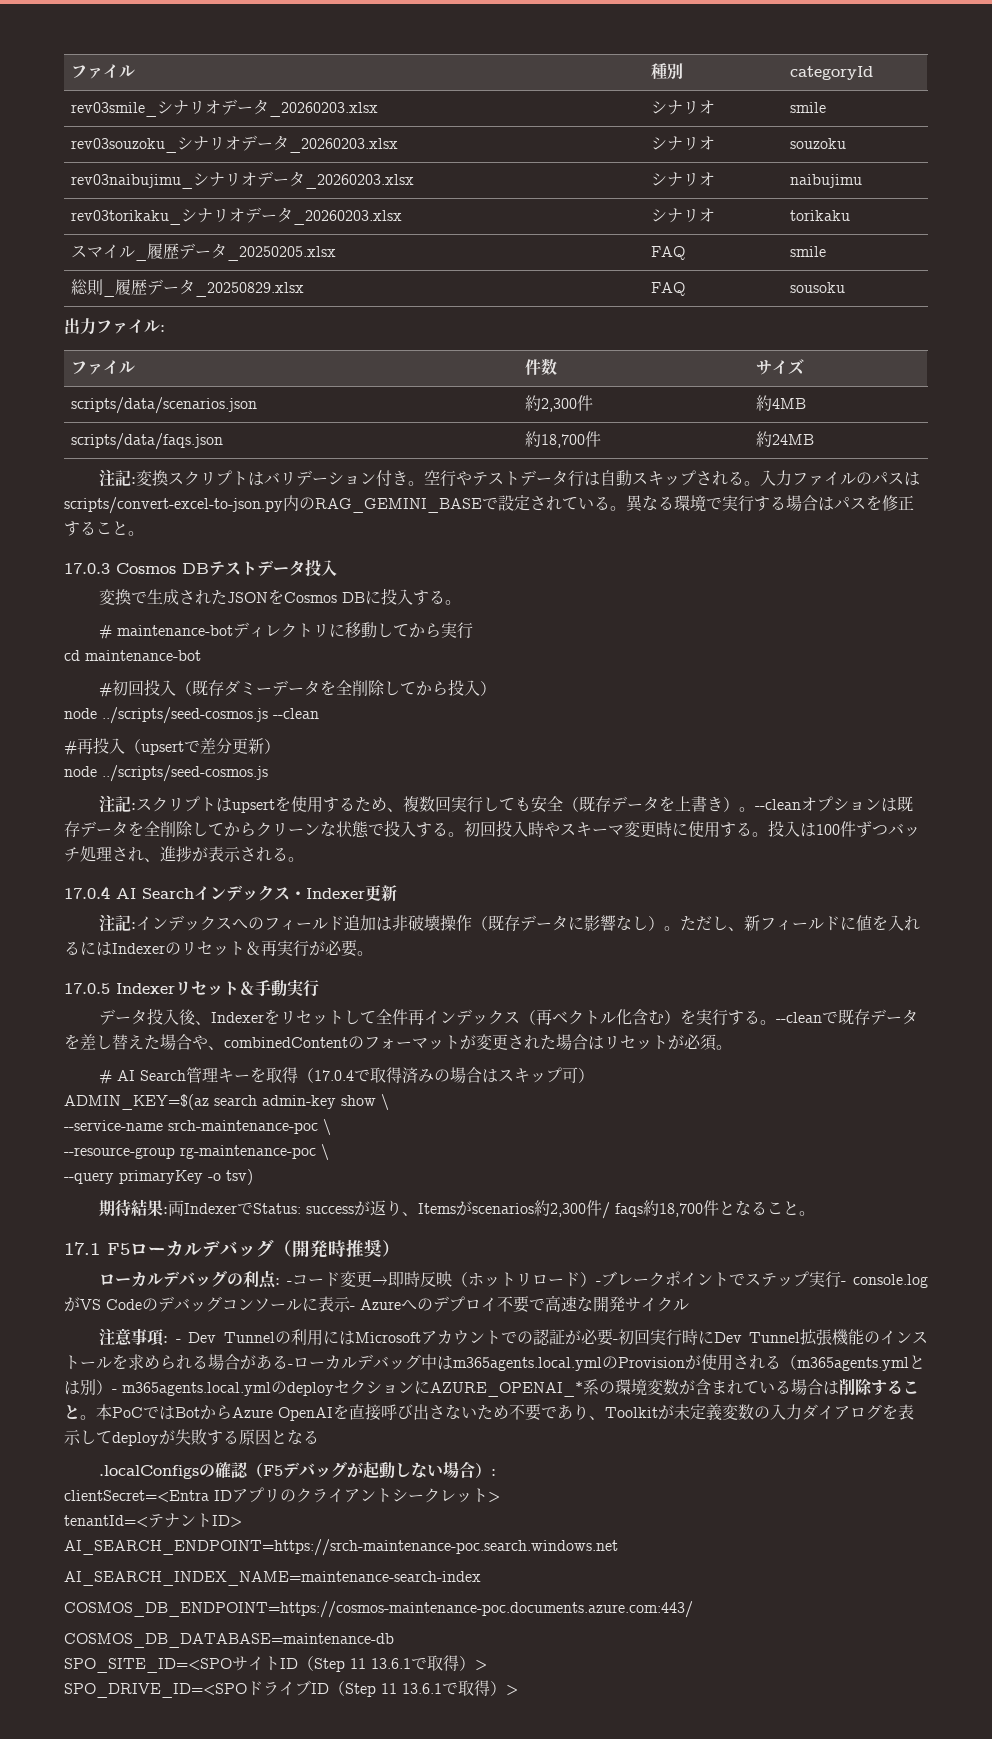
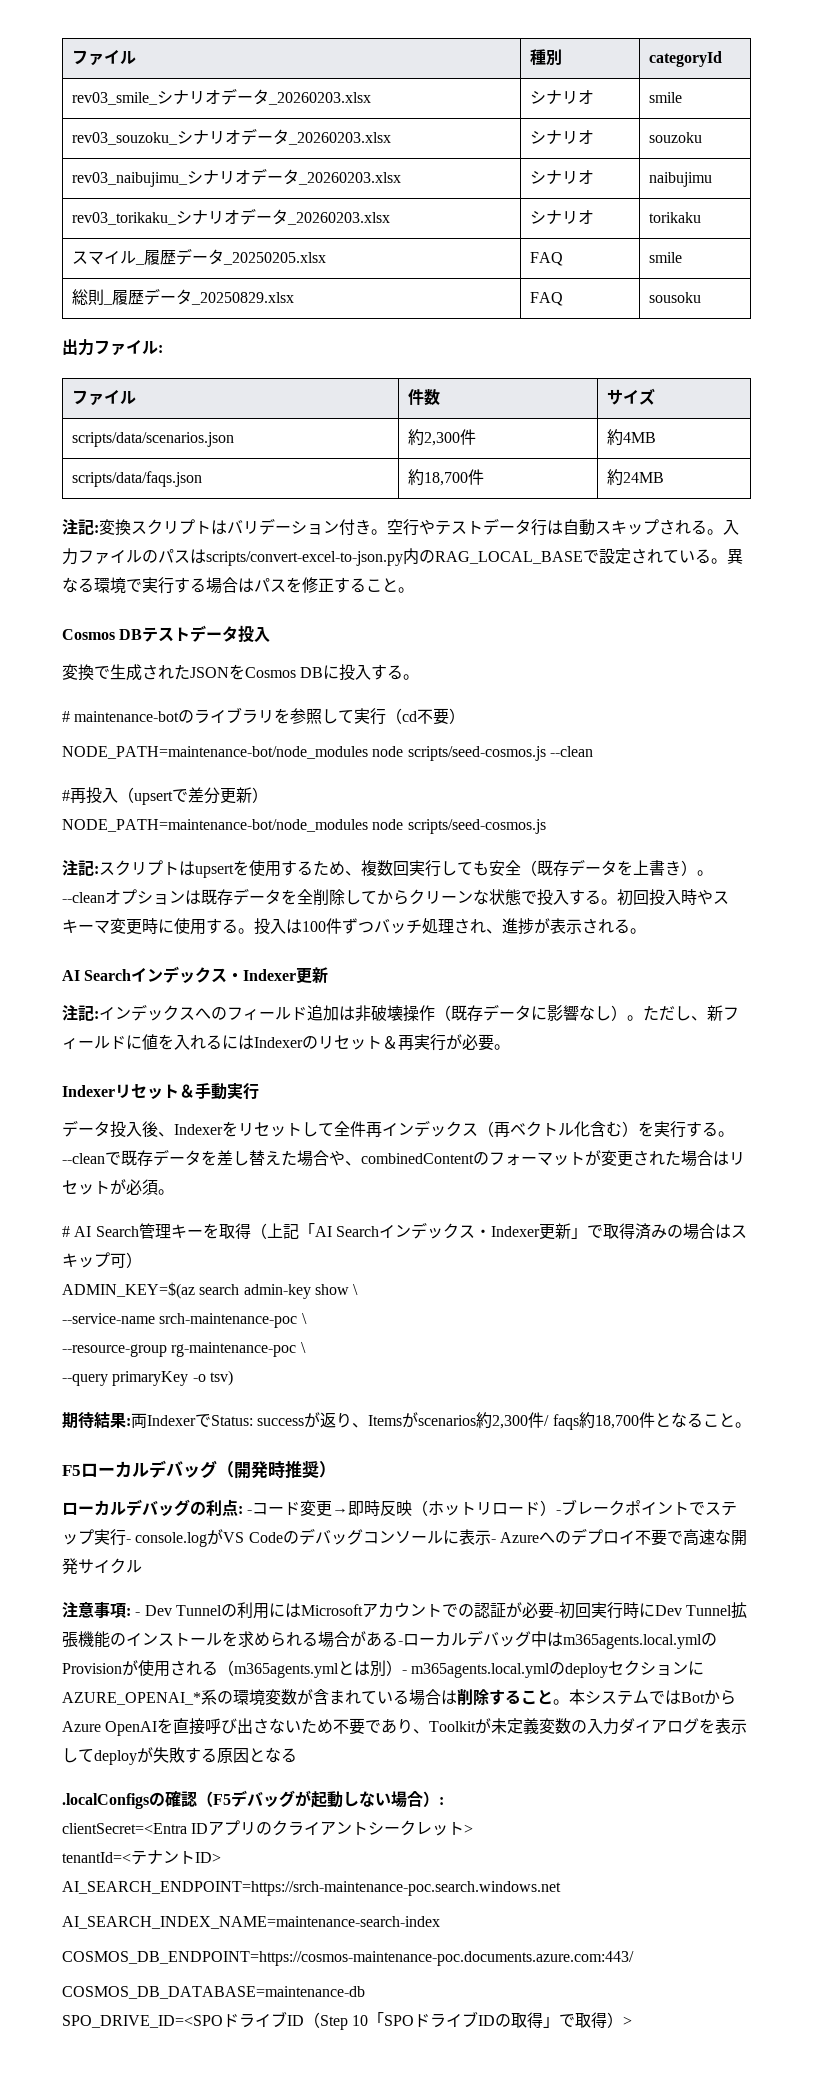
- rev03smile_シナリオデータ_20260203.xlsx | シナリオ | smile
+ rev03_smile_シナリオデータ_20260203.xlsx | シナリオ | smile
- rev03souzoku_シナリオデータ_20260203.xlsx | シナリオ | souzoku
+ rev03_souzoku_シナリオデータ_20260203.xlsx | シナリオ | souzoku
- rev03naibujimu_シナリオデータ_20260203.xlsx | シナリオ | naibujimu
+ rev03_naibujimu_シナリオデータ_20260203.xlsx | シナリオ | naibujimu
- rev03torikaku_シナリオデータ_20260203.xlsx | シナリオ | torikaku
+ rev03_torikaku_シナリオデータ_20260203.xlsx | シナリオ | torikaku
- 入力ファイルのパスはscripts/convert-excel-to-json.py内のRAG_GEMINI_BASEで設定されている。
+ 入力ファイルのパスはscripts/convert-excel-to-json.py内のRAG_LOCAL_BASEで設定されている。
- 17.0.3 Cosmos DBテストデータ投入
+ Cosmos DBテストデータ投入
- # maintenance-botディレクトリに移動してから実行
- cd maintenance-bot
- #初回投入（既存ダミーデータを全削除してから投入）
- node ../scripts/seed-cosmos.js --clean
+ # maintenance-botのライブラリを参照して実行（cd不要）
+ NODE_PATH=maintenance-bot/node_modules node scripts/seed-cosmos.js --clean
  #再投入（upsertで差分更新）
- node ../scripts/seed-cosmos.js
+ NODE_PATH=maintenance-bot/node_modules node scripts/seed-cosmos.js
  投入は100件ずつバッチ処理され、進捗が表示される。
- 17.0.4 AI Searchインデックス・Indexer更新
+ AI Searchインデックス・Indexer更新
- 17.0.5 Indexerリセット＆手動実行
+ Indexerリセット＆手動実行
- # AI Search管理キーを取得（17.0.4で取得済みの場合はスキップ可）
+ # AI Search管理キーを取得（上記「AI Searchインデックス・Indexer更新」で取得済みの場合はスキップ可）
- 17.1 F5ローカルデバッグ（開発時推奨）
+ F5ローカルデバッグ（開発時推奨）
- 本PoCではBotからAzure OpenAIを直接呼び出さないため不要であり、Toolkitが未定義変数の入力ダイアログを表示してdeployが失敗する原因となる
+ 本システムではBotからAzure OpenAIを直接呼び出さないため不要であり、Toolkitが未定義変数の入力ダイアログを表示してdeployが失敗する原因となる
- SPO_SITE_ID=<SPOサイトID（Step 11 13.6.1で取得）>
- SPO_DRIVE_ID=<SPOドライブID（Step 11 13.6.1で取得）>
+ SPO_DRIVE_ID=<SPOドライブID（Step 10「SPOドライブIDの取得」で取得）>

